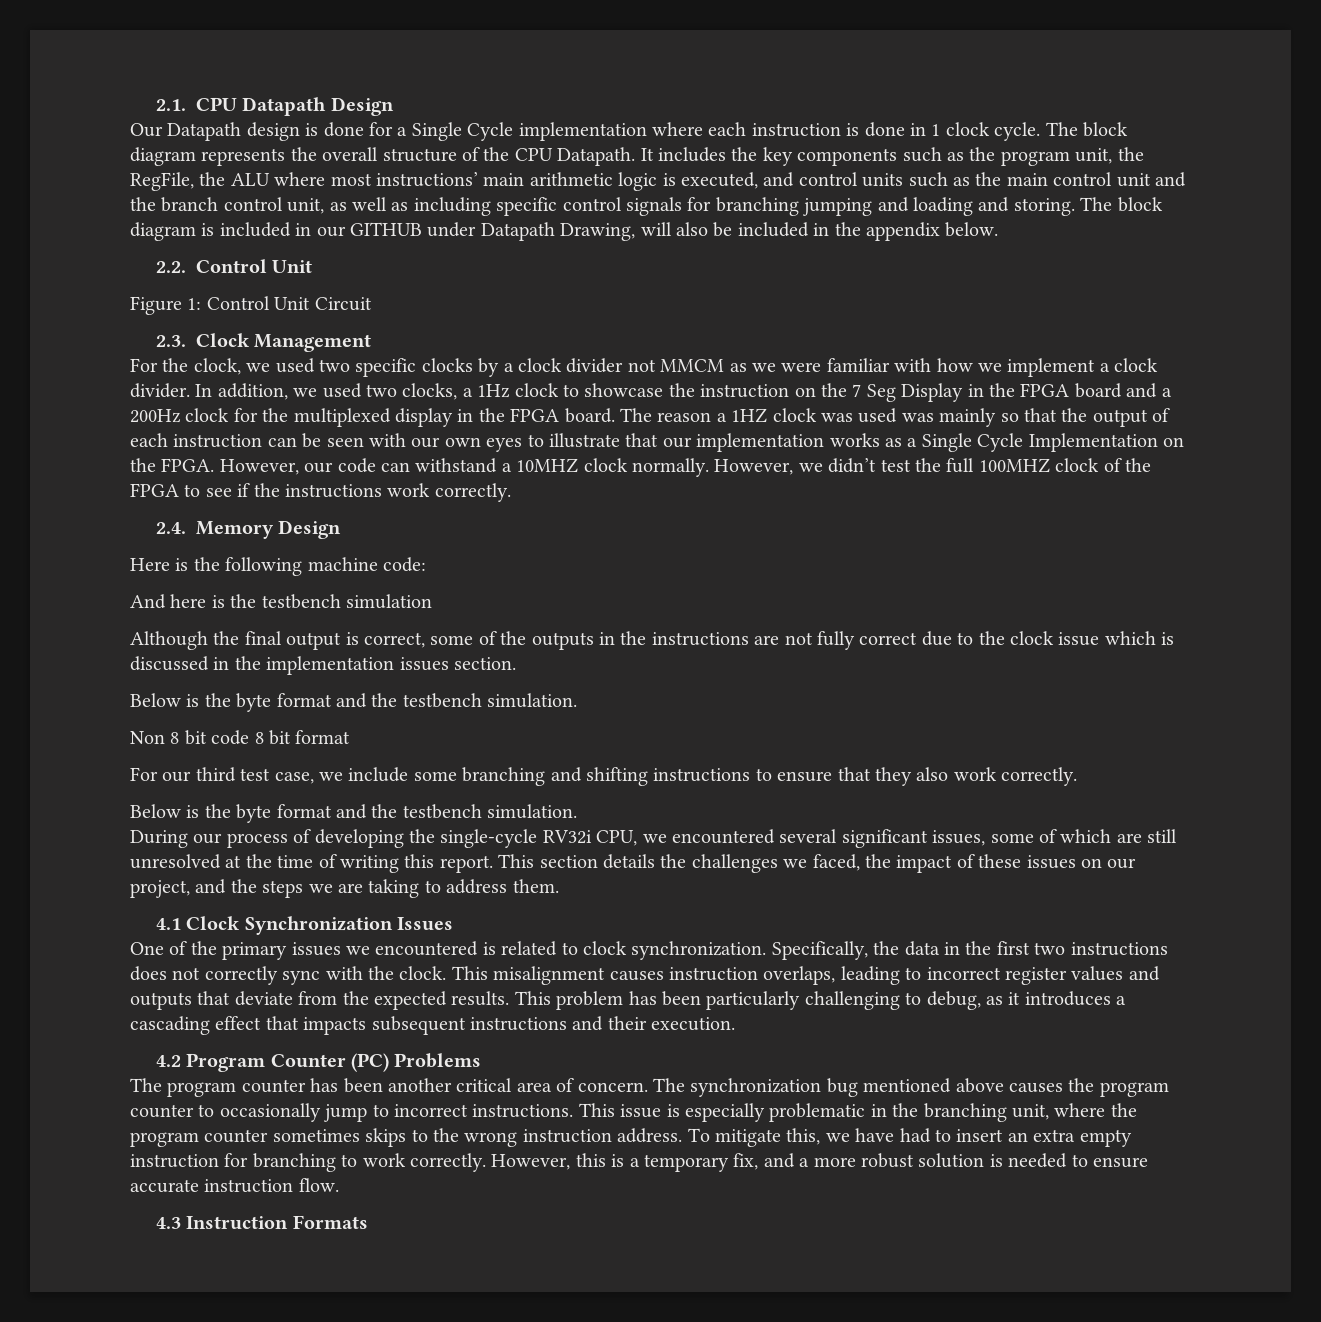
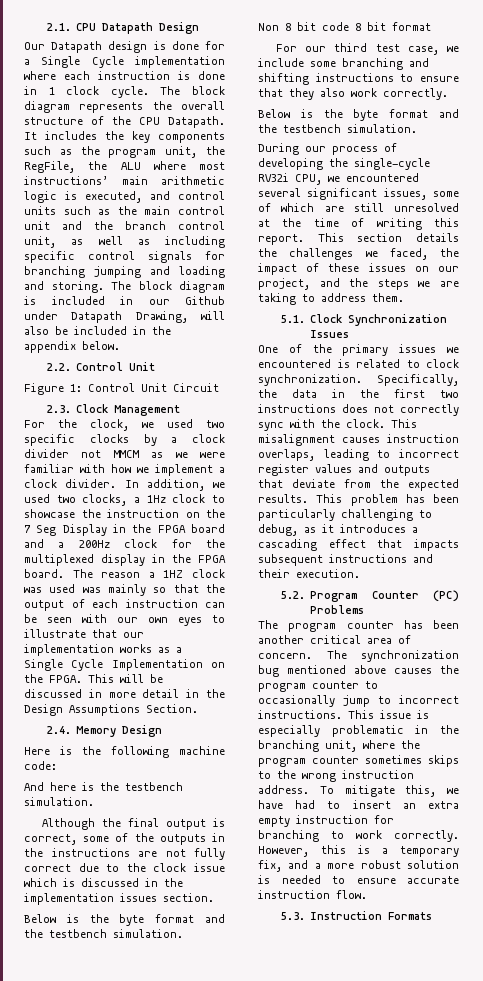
- The block diagram is included in our GITHUB under Datapath Drawing, will also be included in the appendix below.
+ The block diagram is included in our Github under Datapath Drawing, will also be included in the appendix below.
- However, our code can withstand a 10MHZ clock normally. However, we didn’t test the full 100MHZ clock of the FPGA to see if the instructions work correctly.
+ This will be discussed in more detail in the Design Assumptions Section.
- And here is the testbench simulation
+ And here is the testbench simulation.
- 4.1 Clock Synchronization Issues
+ 5.1. Clock Synchronization Issues
- 4.2 Program Counter (PC) Problems
+ 5.2. Program Counter (PC) Problems
- 4.3 Instruction Formats
+ 5.3. Instruction Formats

